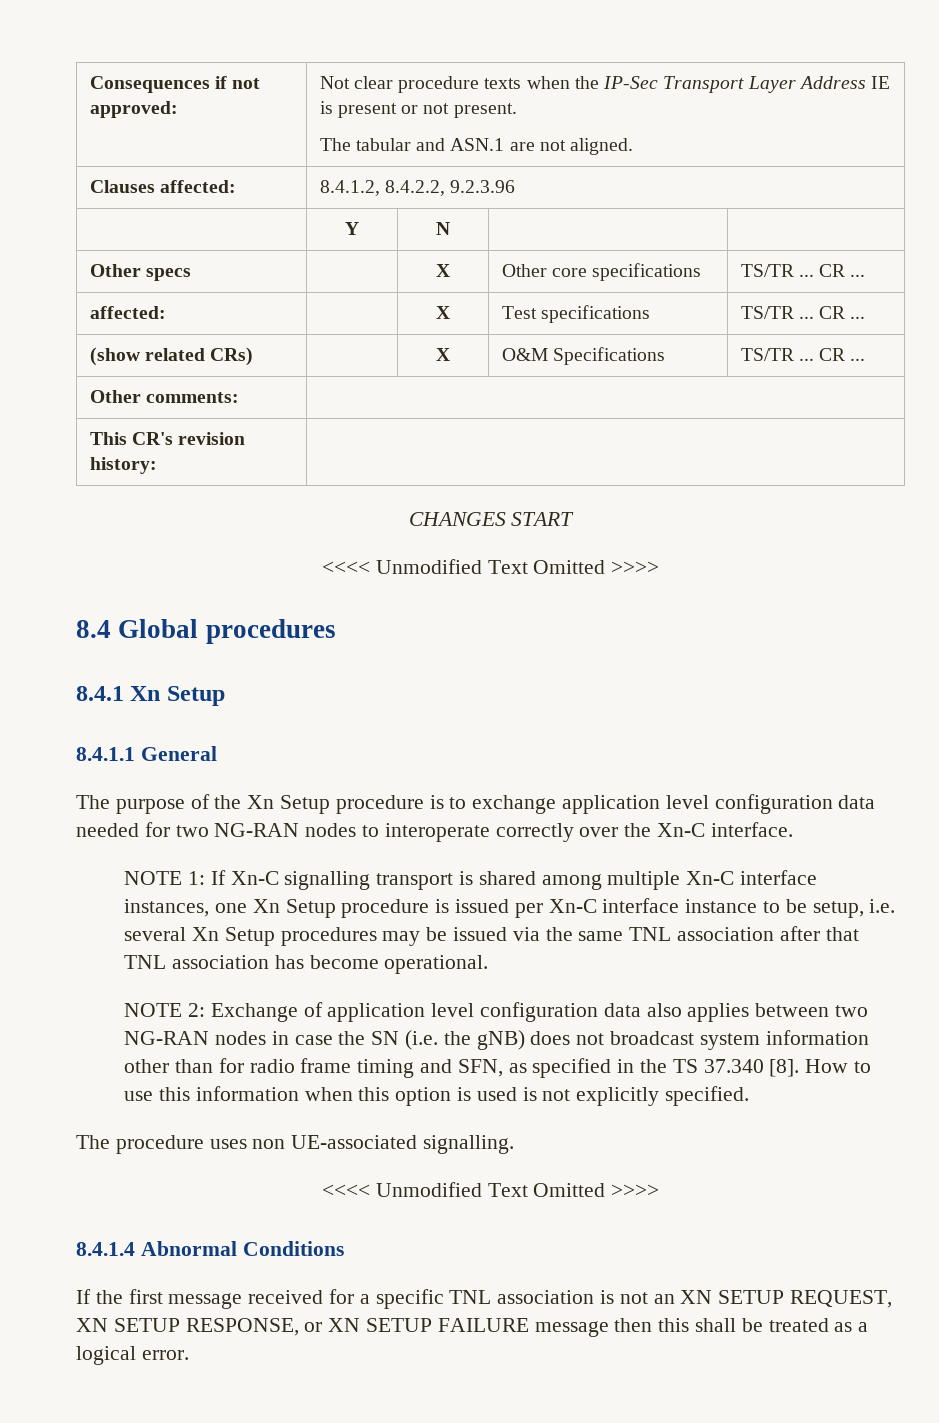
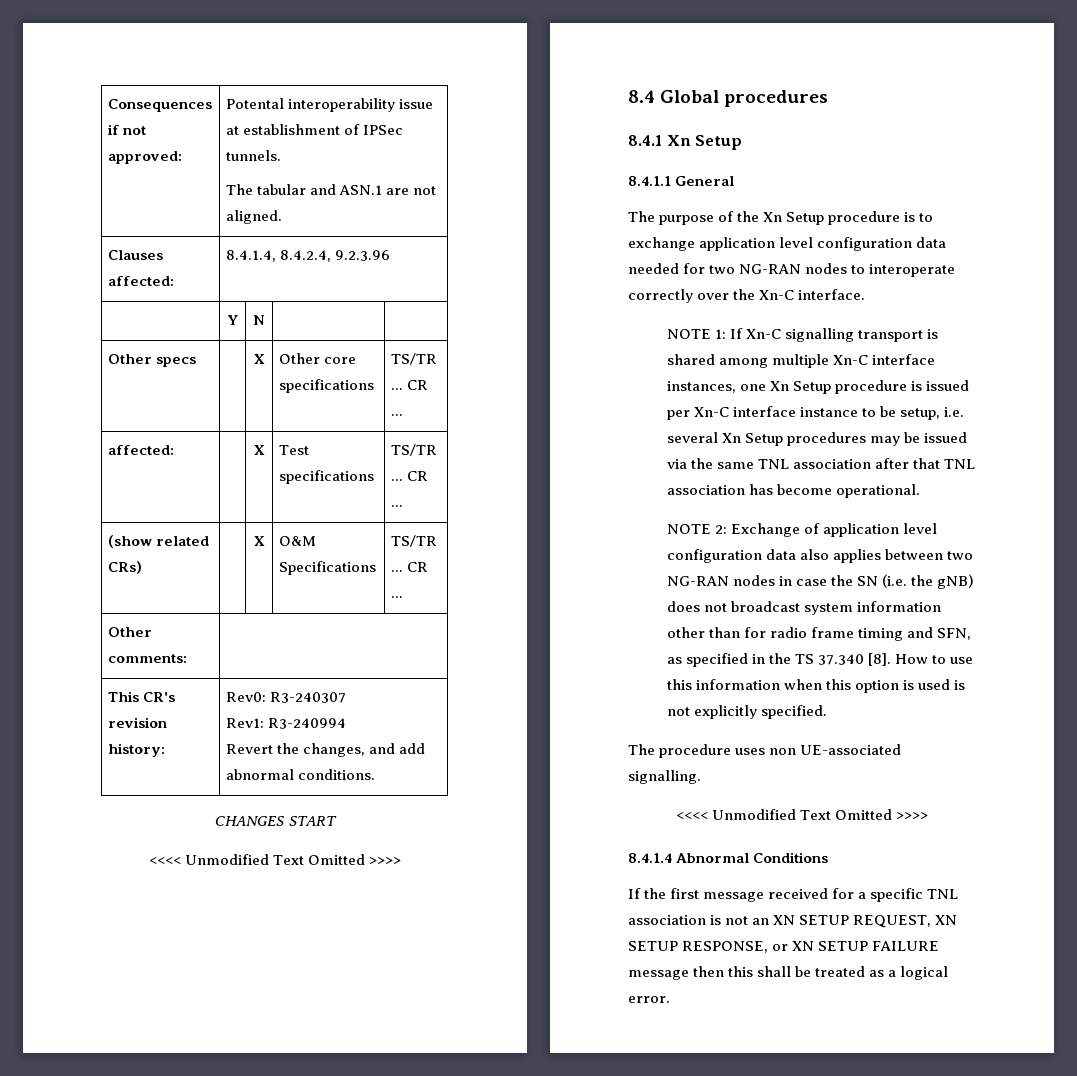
- Consequences if not approved: | Not clear procedure texts when the IP-Sec Transport Layer Address IE is present or not present.
+ Consequences if not approved: | Potental interoperability issue at establishment of IPSec tunnels.
- Clauses affected: | 8.4.1.2, 8.4.2.2, 9.2.3.96
+ Clauses affected: | 8.4.1.4, 8.4.2.4, 9.2.3.96
- This CR's revision history: |
+ This CR's revision history: | Rev0: R3-240307
+ Rev1: R3-240994
+ Revert the changes, and add abnormal conditions.

